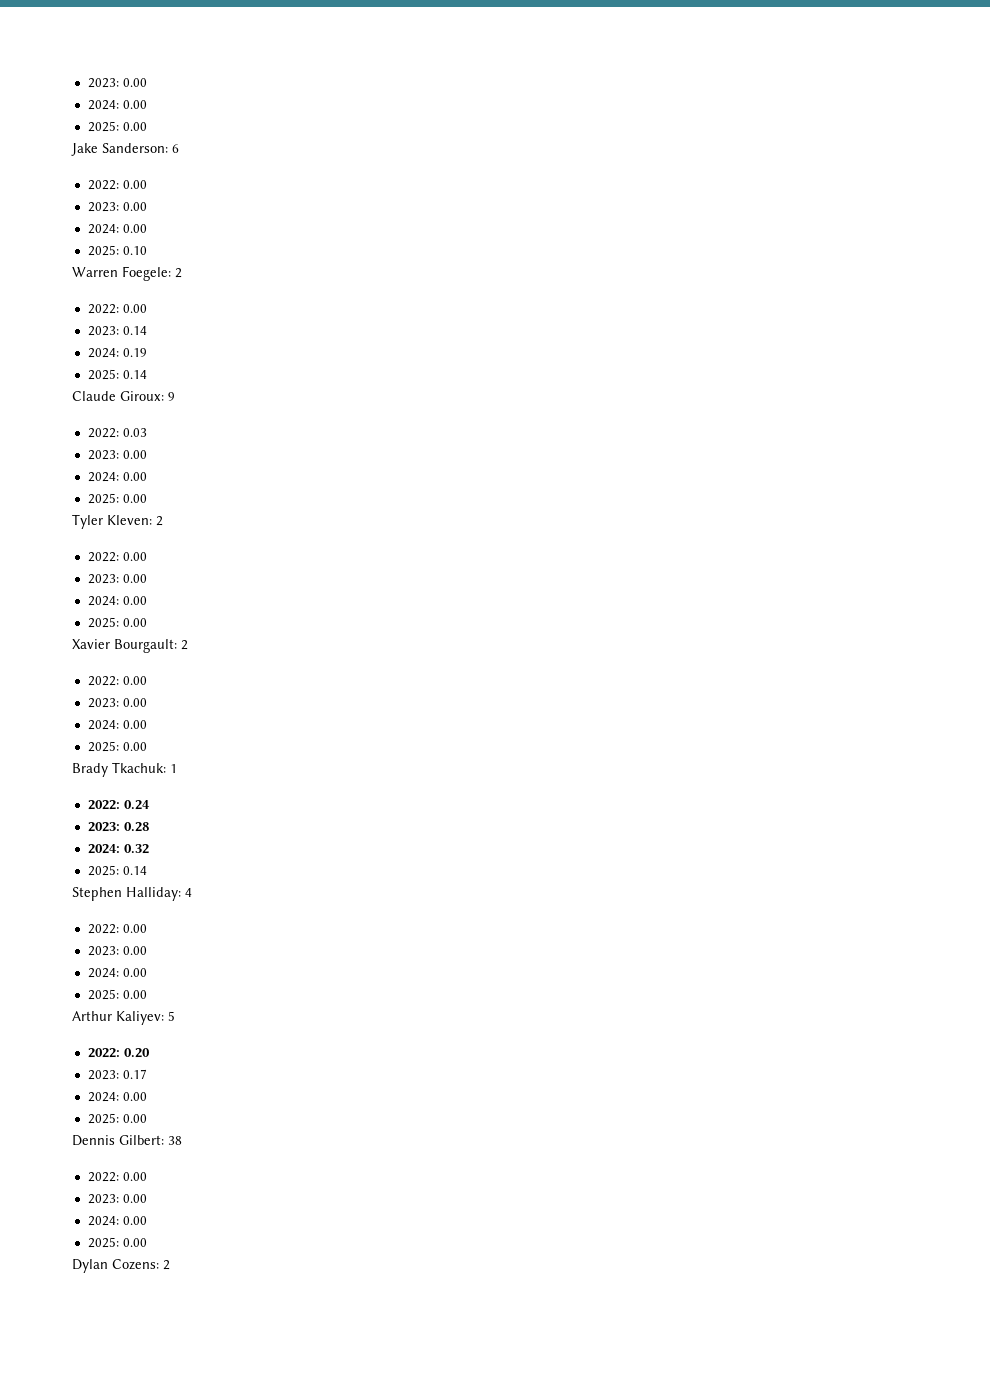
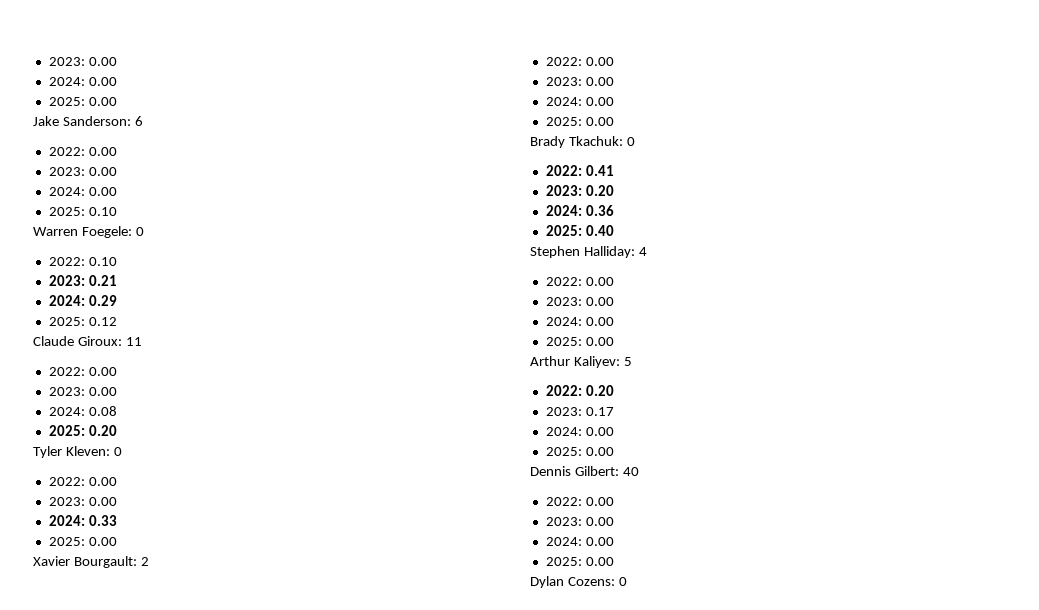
- Warren Foegele: 2
- 2022: 0.00
- 2023: 0.14
- 2024: 0.19
- 2025: 0.14
+ Warren Foegele: 0
+ 2022: 0.10
+ 2023: 0.21
+ 2024: 0.29
+ 2025: 0.12
- Claude Giroux: 9
- 2022: 0.03
- 2023: 0.00
- 2024: 0.00
- 2025: 0.00
- Tyler Kleven: 2
+ Claude Giroux: 11
  2022: 0.00
  2023: 0.00
- 2024: 0.00
+ 2024: 0.08
+ 2025: 0.20
+ Tyler Kleven: 0
+ 2022: 0.00
+ 2023: 0.00
+ 2024: 0.33
- Brady Tkachuk: 1
- 2022: 0.24
- 2023: 0.28
- 2024: 0.32
- 2025: 0.14
+ Brady Tkachuk: 0
+ 2022: 0.41
+ 2023: 0.20
+ 2024: 0.36
+ 2025: 0.40
- Dennis Gilbert: 38
+ Dennis Gilbert: 40
- Dylan Cozens: 2
+ Dylan Cozens: 0

